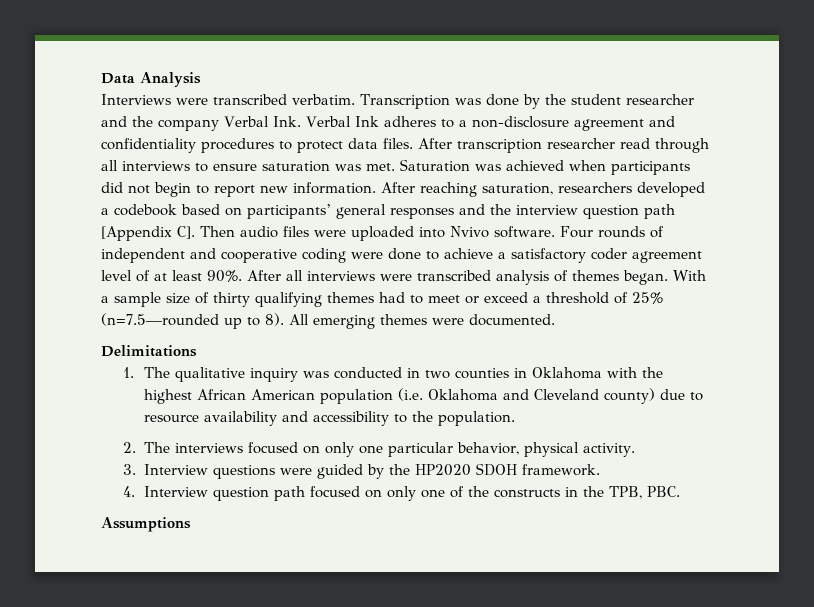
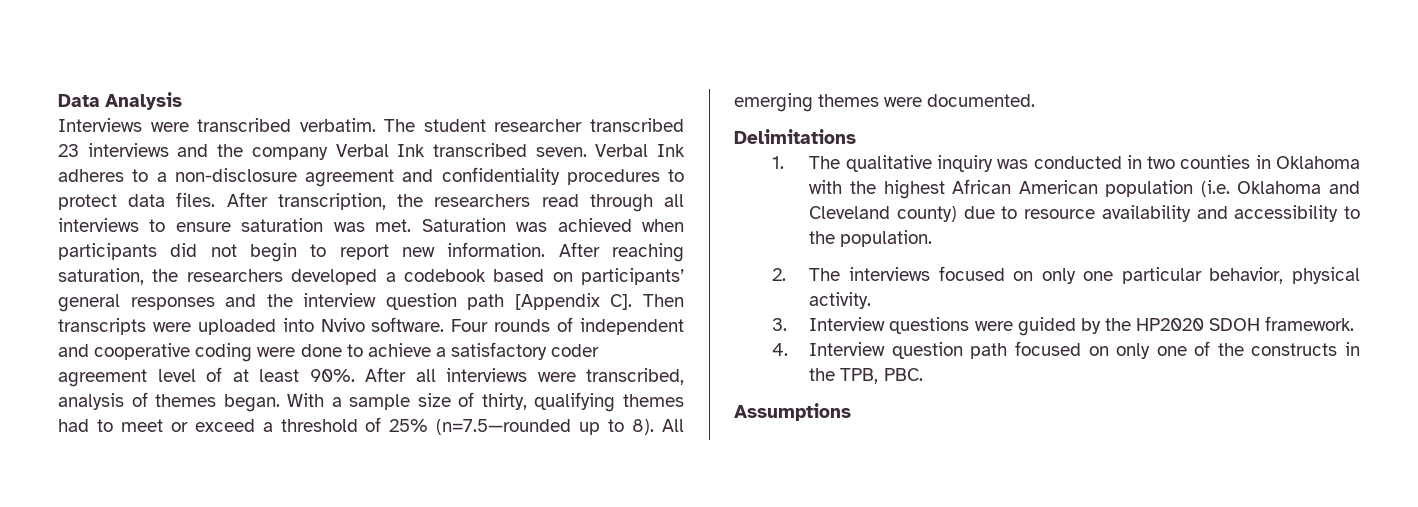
- Transcription was done by the student researcher and the company Verbal Ink. Verbal Ink adheres to a non-disclosure agreement and confidentiality procedures to protect data files.
+ The student researcher transcribed 23 interviews and the company Verbal Ink transcribed seven. Verbal Ink adheres to a non-disclosure agreement and confidentiality procedures to protect data files.
- After transcription researcher read through all interviews to ensure saturation was met.
+ After transcription, the researchers read through all interviews to ensure saturation was met.
- After reaching saturation, researchers developed a codebook based on participants’ general responses and the interview question path [Appendix C]. Then audio files were uploaded into Nvivo software.
+ After reaching saturation, the researchers developed a codebook based on participants’ general responses and the interview question path [Appendix C]. Then transcripts were uploaded into Nvivo software.
- After all interviews were transcribed analysis of themes began.
+ After all interviews were transcribed, analysis of themes began.
- With a sample size of thirty qualifying themes had to meet or exceed a threshold of 25% (n=7.5—rounded up to 8).
+ With a sample size of thirty, qualifying themes had to meet or exceed a threshold of 25% (n=7.5—rounded up to 8).

